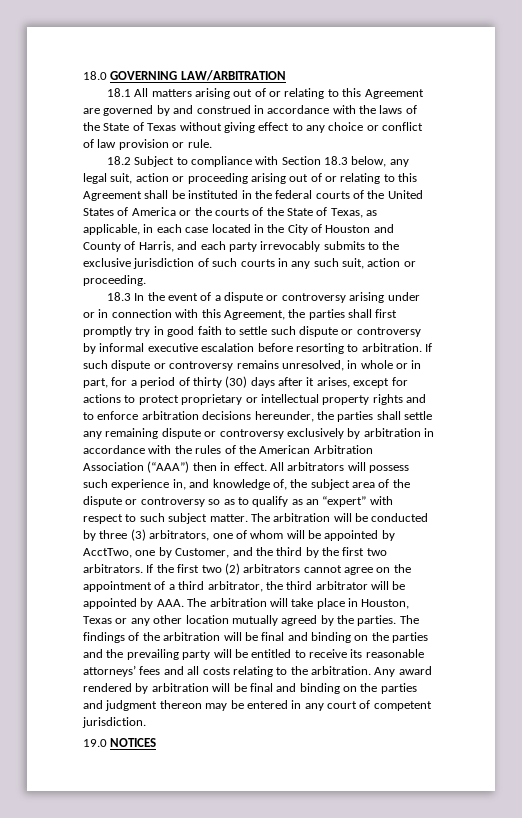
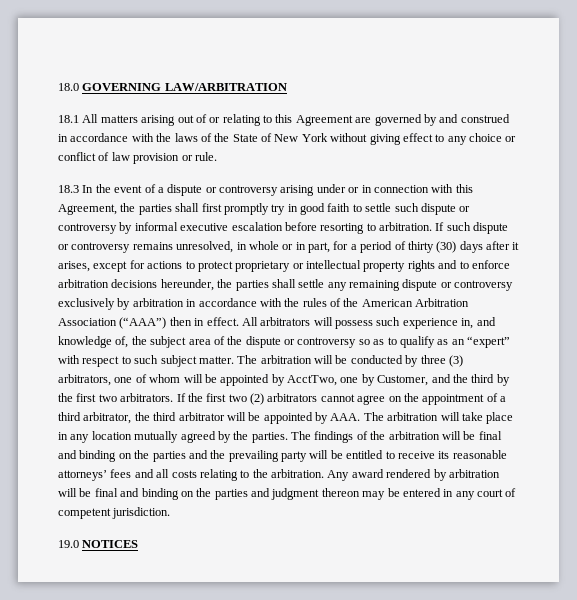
- 18.1 All matters arising out of or relating to this Agreement are governed by and construed in accordance with the laws of the State of Texas without giving effect to any choice or conflict of law provision or rule.
+ 18.1 All matters arising out of or relating to this Agreement are governed by and construed in accordance with the laws of the State of New York without giving effect to any choice or conflict of law provision or rule.
- 18.2 Subject to compliance with Section 18.3 below, any legal suit, action or proceeding arising out of or relating to this Agreement shall be instituted in the federal courts of the United States of America or the courts of the State of Texas, as applicable, in each case located in the City of Houston and County of Harris, and each party irrevocably submits to the exclusive jurisdiction of such courts in any such suit, action or proceeding.
- If the first two (2) arbitrators cannot agree on the appointment of a third arbitrator, the third arbitrator will be appointed by AAA. The arbitration will take place in Houston, Texas or any other location mutually agreed by the parties.
+ If the first two (2) arbitrators cannot agree on the appointment of a third arbitrator, the third arbitrator will be appointed by AAA. The arbitration will take place in any location mutually agreed by the parties.

